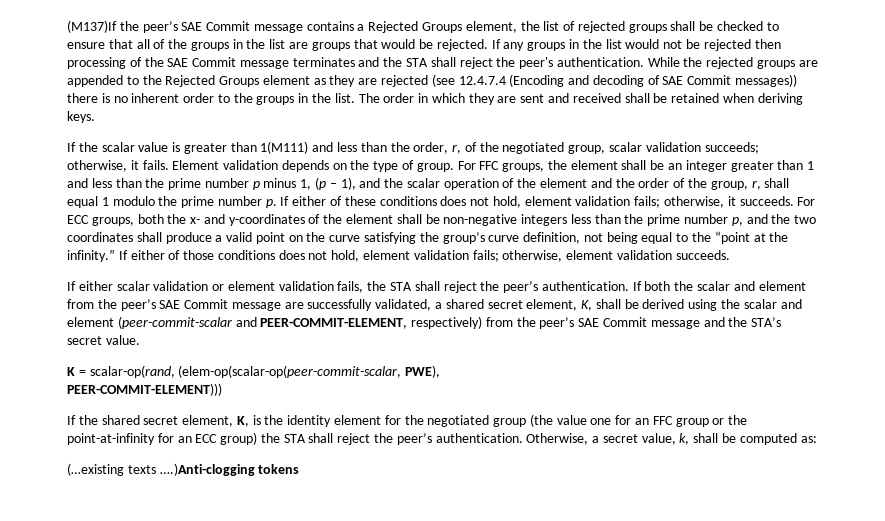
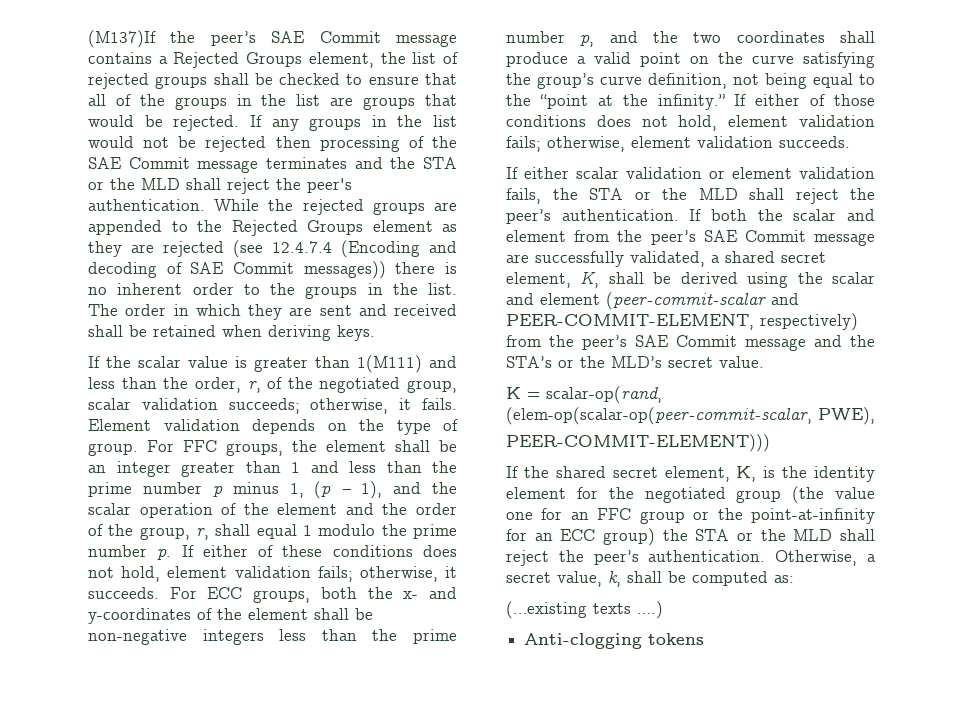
- If any groups in the list would not be rejected then processing of the SAE Commit message terminates and the STA shall reject the peer's authentication.
+ If any groups in the list would not be rejected then processing of the SAE Commit message terminates and the STA or the MLD shall reject the peer's authentication.
- If either scalar validation or element validation fails, the STA shall reject the peer’s authentication.
+ If either scalar validation or element validation fails, the STA or the MLD shall reject the peer’s authentication.
- If both the scalar and element from the peer’s SAE Commit message are successfully validated, a shared secret element, K, shall be derived using the scalar and element (peer-commit-scalar and PEER-COMMIT-ELEMENT, respectively) from the peer’s SAE Commit message and the STA’s secret value.
+ If both the scalar and element from the peer’s SAE Commit message are successfully validated, a shared secret element, K, shall be derived using the scalar and element (peer-commit-scalar and PEER-COMMIT-ELEMENT, respectively) from the peer’s SAE Commit message and the STA’s or the MLD’s secret value.
- If the shared secret element, K, is the identity element for the negotiated group (the value one for an FFC group or the point-at-infinity for an ECC group) the STA shall reject the peer’s authentication.
+ If the shared secret element, K, is the identity element for the negotiated group (the value one for an FFC group or the point-at-infinity for an ECC group) the STA or the MLD shall reject the peer’s authentication.
- (…existing texts ….)Anti-clogging tokens
+ (…existing texts ….)
+ Anti-clogging tokens

